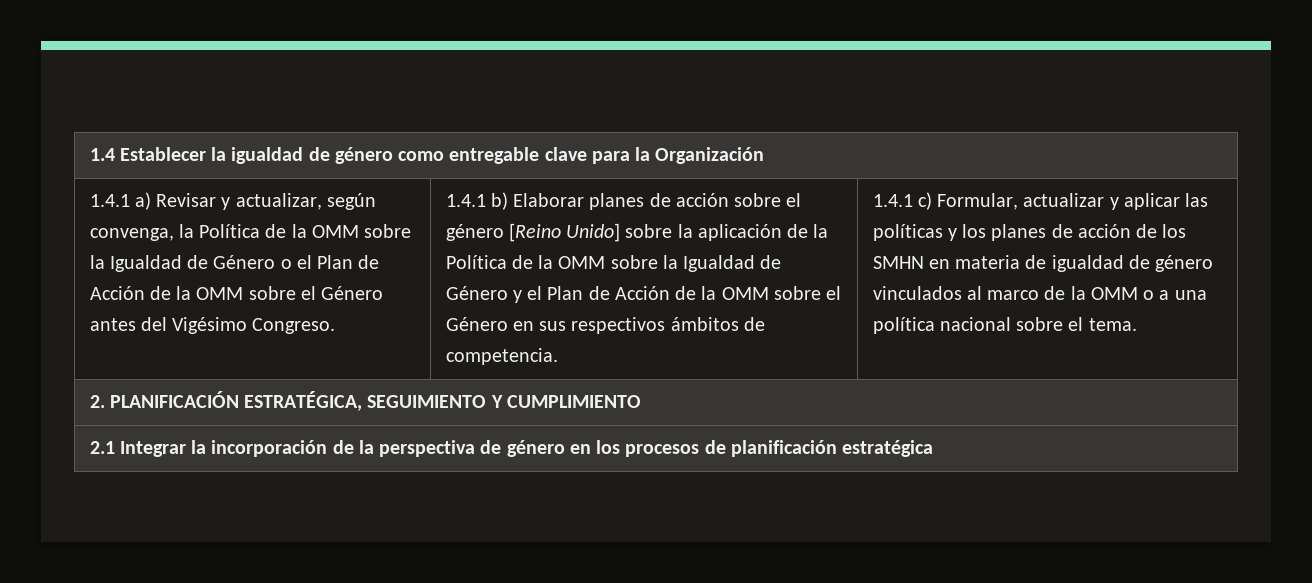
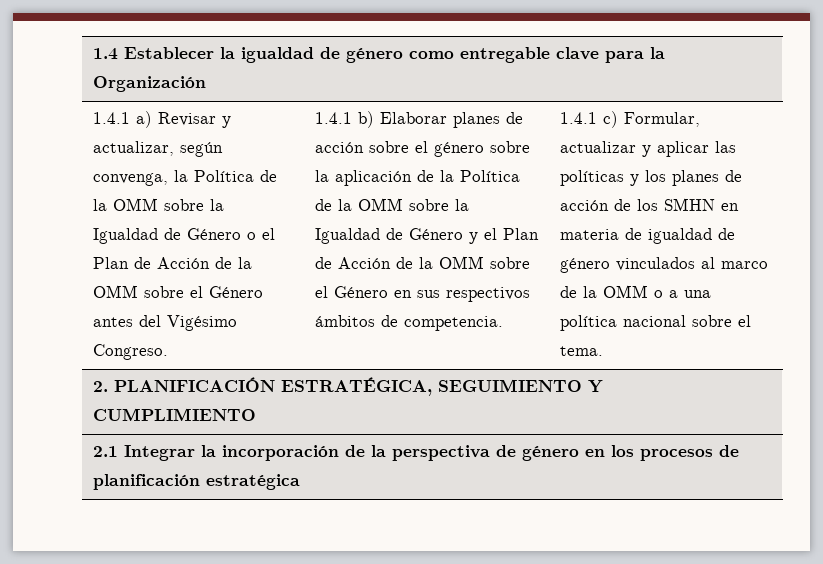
- 1.4.1 b) Elaborar planes de acción sobre el género [Reino Unido] sobre la aplicación de la Política de la OMM sobre la Igualdad de Género y el Plan de Acción de la OMM sobre el Género en sus respectivos ámbitos de competencia.
+ 1.4.1 b) Elaborar planes de acción sobre el género sobre la aplicación de la Política de la OMM sobre la Igualdad de Género y el Plan de Acción de la OMM sobre el Género en sus respectivos ámbitos de competencia.

